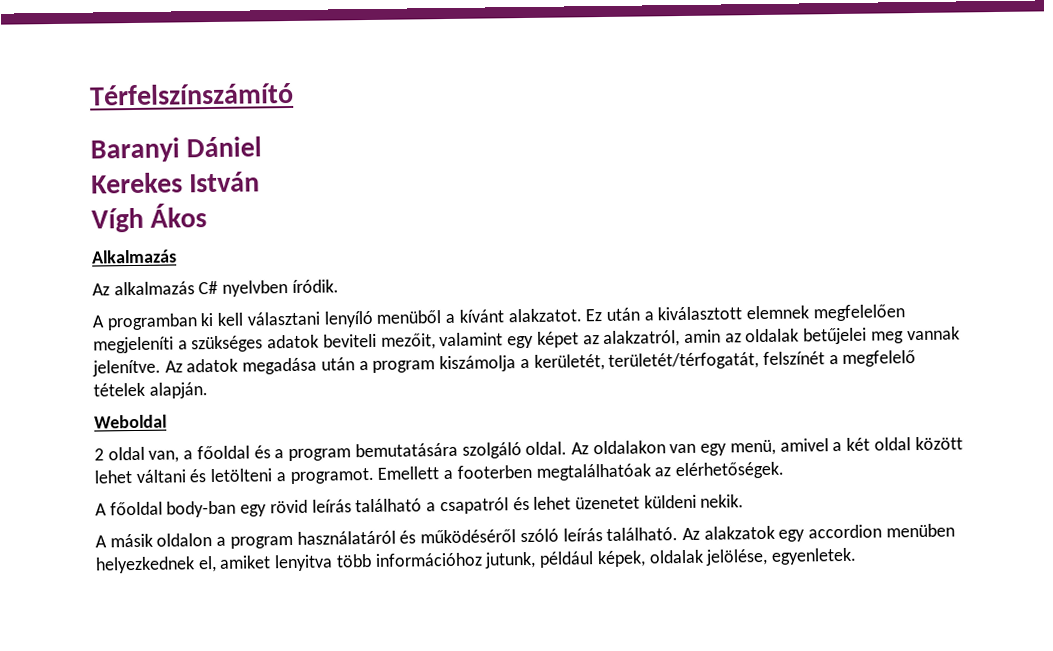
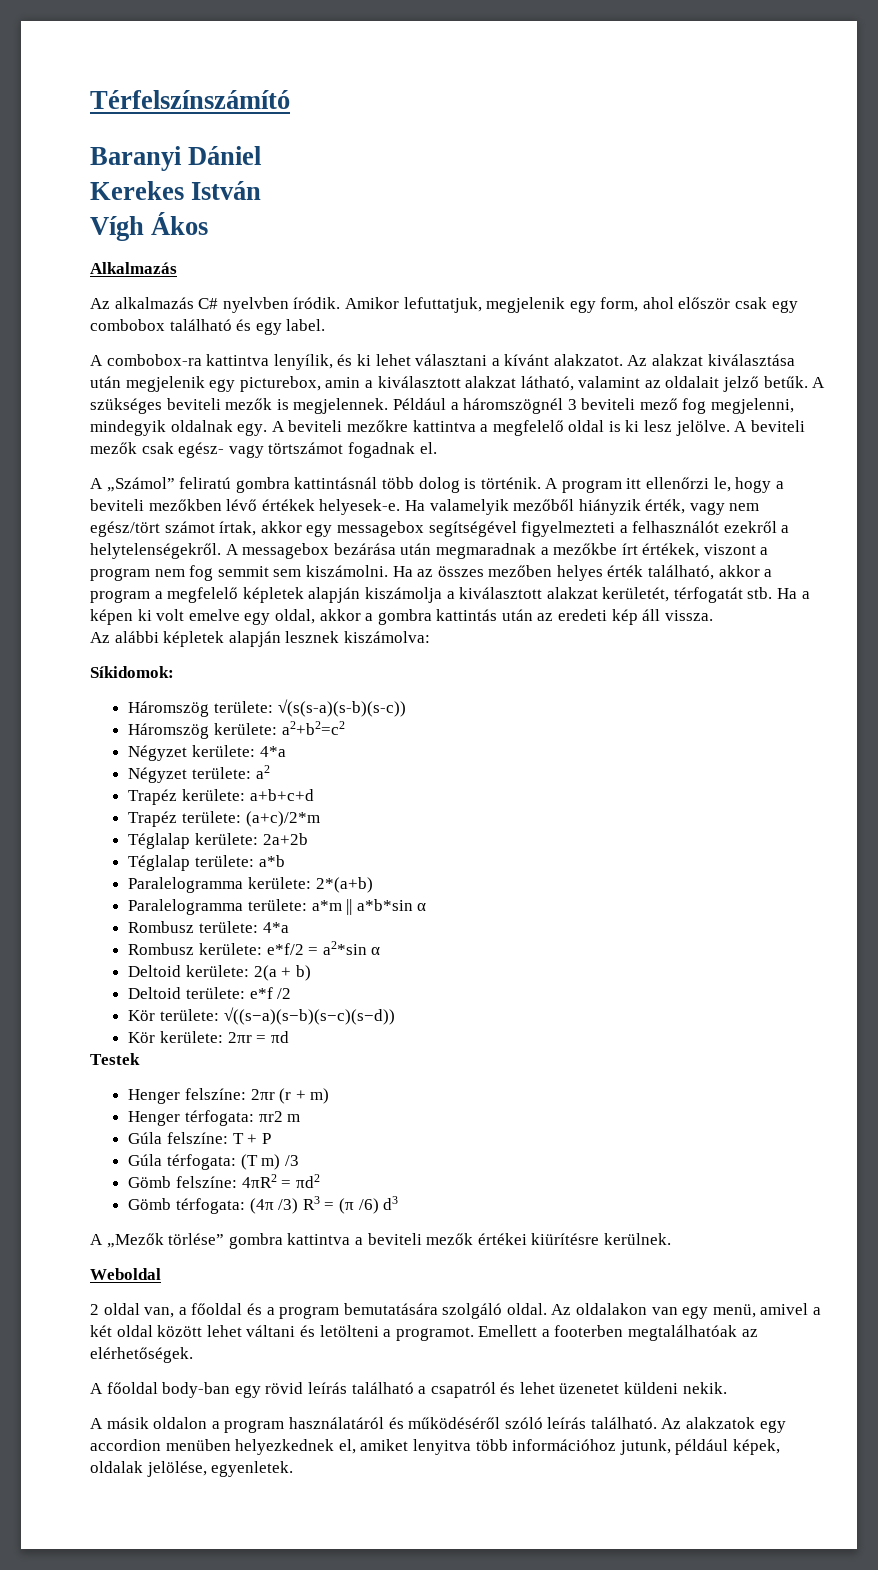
- Az alkalmazás C# nyelvben íródik.
- A programban ki kell választani lenyíló menüből a kívánt alakzatot. Ez után a kiválasztott elemnek megfelelően megjeleníti a szükséges adatok beviteli mezőit, valamint egy képet az alakzatról, amin az oldalak betűjelei meg vannak jelenítve. Az adatok megadása után a program kiszámolja a kerületét, területét/térfogatát, felszínét a megfelelő tételek alapján.
+ Az alkalmazás C# nyelvben íródik. Amikor lefuttatjuk, megjelenik egy form, ahol először csak egy combobox található és egy label.
+ A combobox-ra kattintva lenyílik, és ki lehet választani a kívánt alakzatot. Az alakzat kiválasztása után megjelenik egy picturebox, amin a kiválasztott alakzat látható, valamint az oldalait jelző betűk. A szükséges beviteli mezők is megjelennek. Például a háromszögnél 3 beviteli mező fog megjelenni, mindegyik oldalnak egy. A beviteli mezőkre kattintva a megfelelő oldal is ki lesz jelölve. A beviteli mezők csak egész- vagy törtszámot fogadnak el.
+ A „Számol” feliratú gombra kattintásnál több dolog is történik. A program itt ellenőrzi le, hogy a beviteli mezőkben lévő értékek helyesek-e. Ha valamelyik mezőből hiányzik érték, vagy nem egész/tört számot írtak, akkor egy messagebox segítségével figyelmezteti a felhasználót ezekről a helytelenségekről. A messagebox bezárása után megmaradnak a mezőkbe írt értékek, viszont a program nem fog semmit sem kiszámolni. Ha az összes mezőben helyes érték található, akkor a program a megfelelő képletek alapján kiszámolja a kiválasztott alakzat kerületét, térfogatát stb. Ha a képen ki volt emelve egy oldal, akkor a gombra kattintás után az eredeti kép áll vissza.
+ Az alábbi képletek alapján lesznek kiszámolva:
+ Síkidomok:
+ Háromszög területe: √(s(s-a)(s-b)(s-c))
+ Háromszög kerülete: a2+b2=c2
+ Négyzet kerülete: 4*a
+ Négyzet területe: a2
+ Trapéz kerülete: a+b+c+d
+ Trapéz területe: (a+c)/2*m
+ Téglalap kerülete: 2a+2b
+ Téglalap területe: a*b
+ Paralelogramma kerülete: 2*(a+b)
+ Paralelogramma területe: a*m || a*b*sin α
+ Rombusz területe: 4*a
+ Rombusz kerülete: e*f/2 = a2*sin α
+ Deltoid kerülete: 2(a + b)
+ Deltoid területe: e*f /2
+ Kör területe: √((s−a)(s−b)(s−c)(s−d))
+ Kör kerülete: 2πr = πd
+ Testek
+ Henger felszíne: 2πr (r + m)
+ Henger térfogata: πr2 m
+ Gúla felszíne: T + P
+ Gúla térfogata: (T m) /3
+ Gömb felszíne: 4πR2 = πd2
+ Gömb térfogata: (4π /3) R3 = (π /6) d3
+ A „Mezők törlése” gombra kattintva a beviteli mezők értékei kiürítésre kerülnek.

